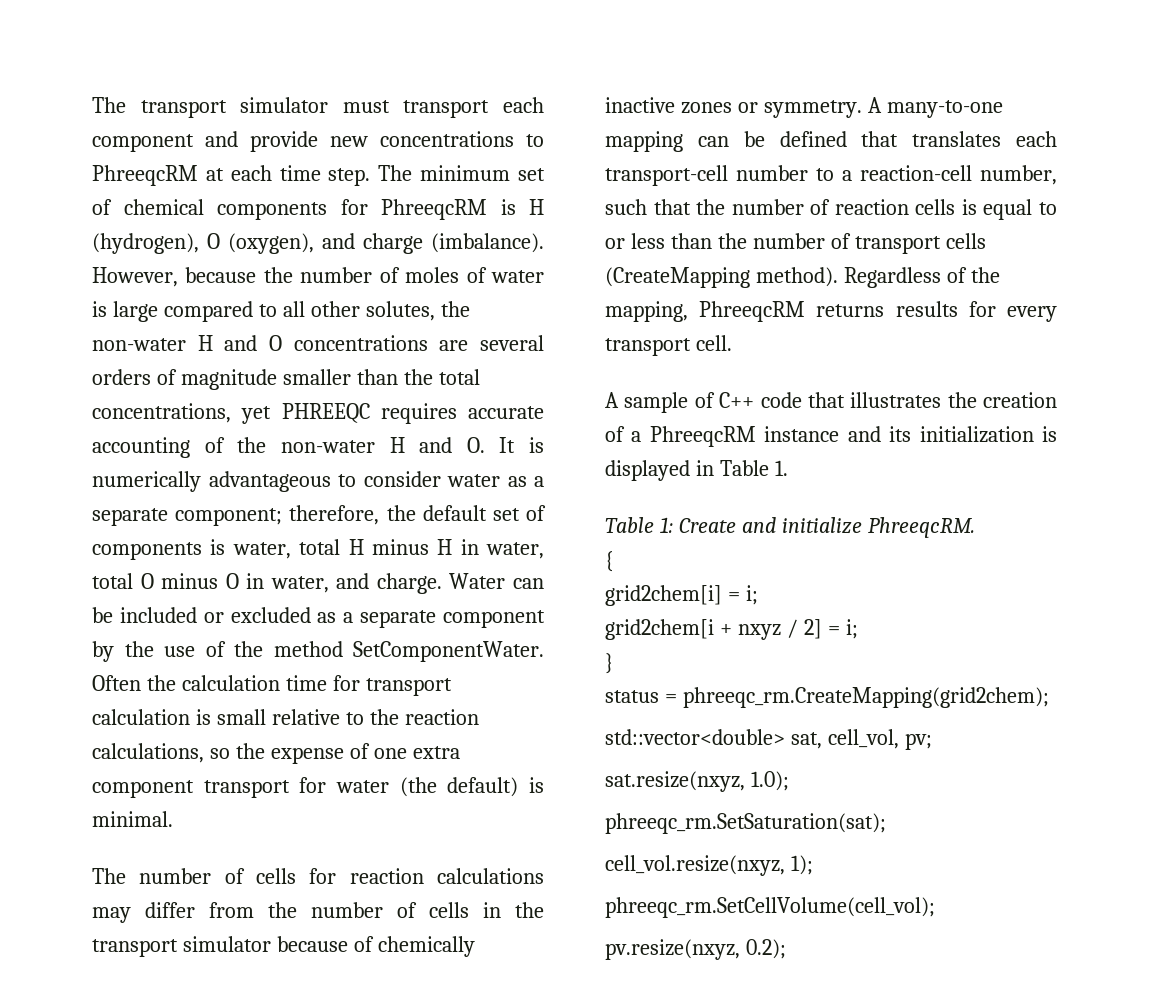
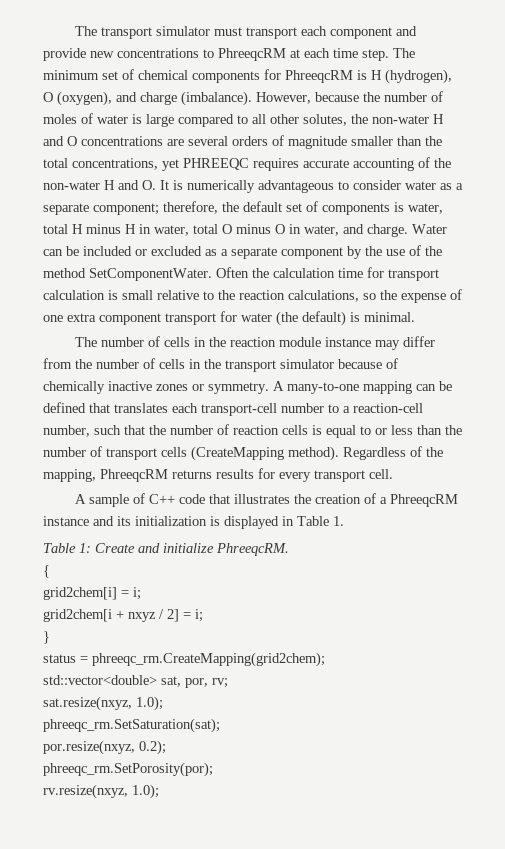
- The number of cells for reaction calculations may differ from the number of cells in the transport simulator because of chemically inactive zones or symmetry.
+ The number of cells in the reaction module instance may differ from the number of cells in the transport simulator because of chemically inactive zones or symmetry.
- std::vector<double> sat, cell_vol, pv;
+ std::vector<double> sat, por, rv;
- cell_vol.resize(nxyz, 1);
- phreeqc_rm.SetCellVolume(cell_vol);
- pv.resize(nxyz, 0.2);
+ por.resize(nxyz, 0.2);
+ phreeqc_rm.SetPorosity(por);
+ rv.resize(nxyz, 1.0);

